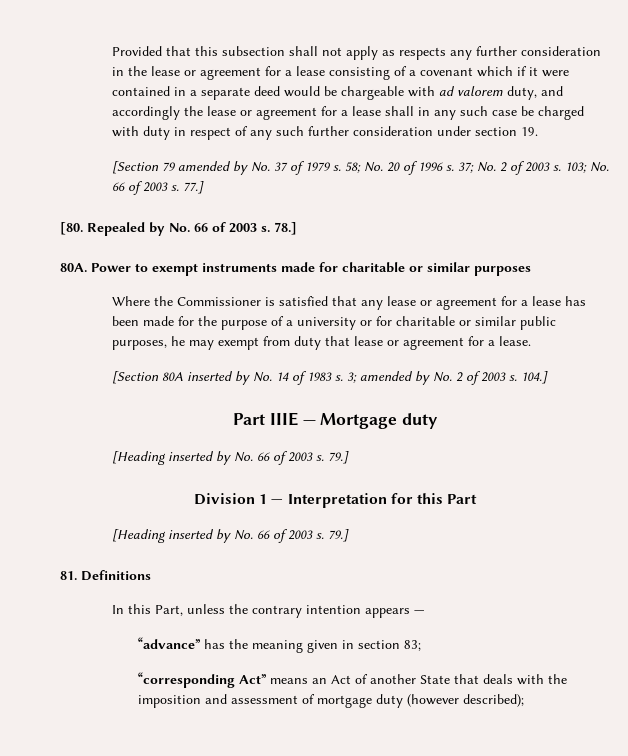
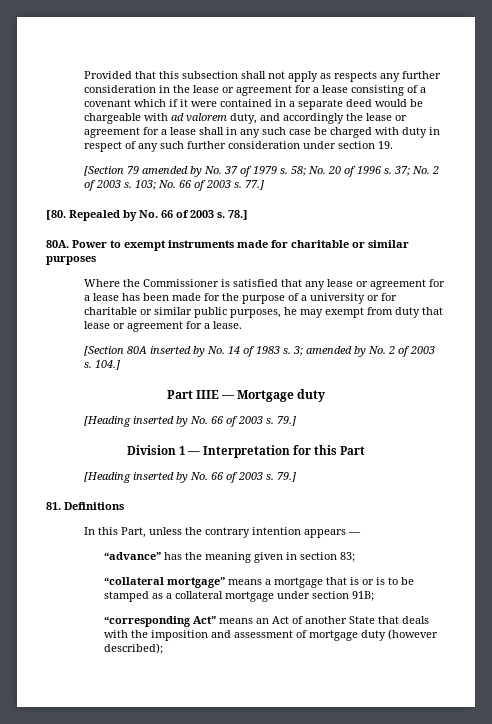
+ “collateral mortgage” means a mortgage that is or is to be stamped as a collateral mortgage under section 91B;

